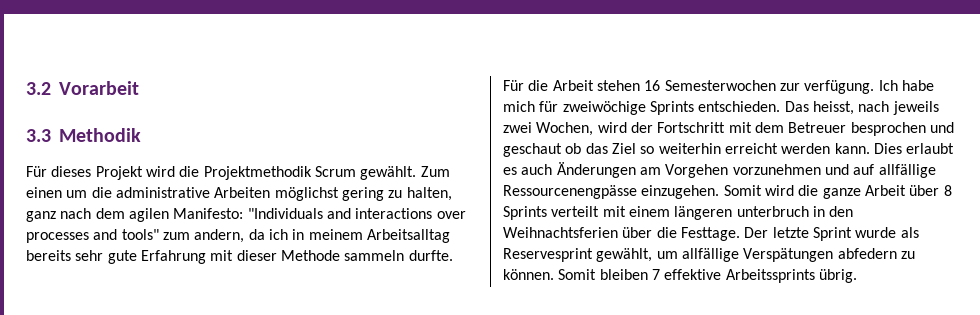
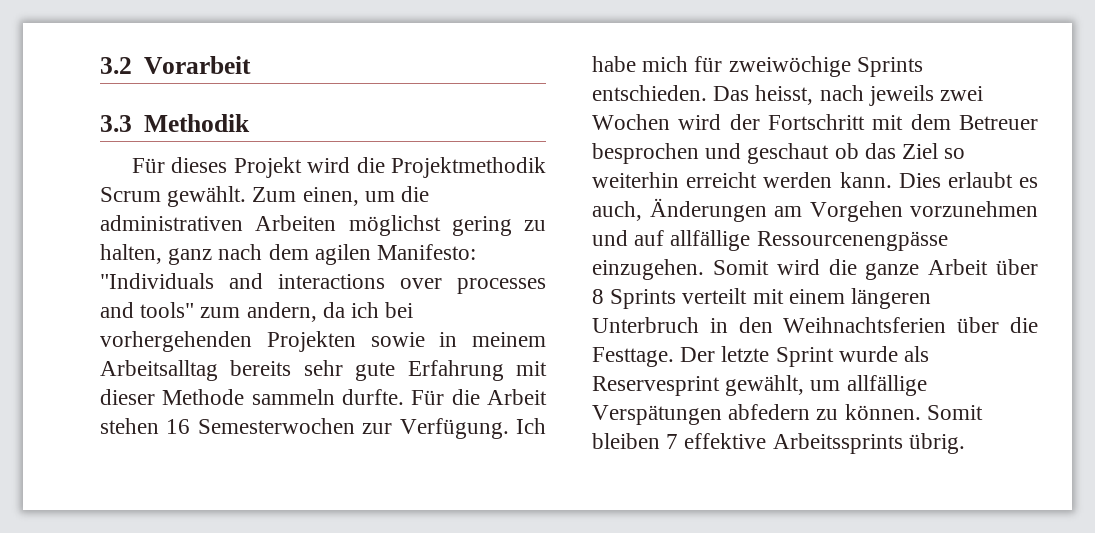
- Zum einen um die administrative Arbeiten möglichst gering zu halten, ganz nach dem agilen Manifesto: "Individuals and interactions over processes and tools" zum andern, da ich in meinem Arbeitsalltag bereits sehr gute Erfahrung mit dieser Methode sammeln durfte.
+ Zum einen, um die administrativen Arbeiten möglichst gering zu halten, ganz nach dem agilen Manifesto: "Individuals and interactions over processes and tools" zum andern, da ich bei vorhergehenden Projekten sowie in meinem Arbeitsalltag bereits sehr gute Erfahrung mit dieser Methode sammeln durfte.
- Für die Arbeit stehen 16 Semesterwochen zur verfügung.
+ Für die Arbeit stehen 16 Semesterwochen zur Verfügung.
- Das heisst, nach jeweils zwei Wochen, wird der Fortschritt mit dem Betreuer besprochen und geschaut ob das Ziel so weiterhin erreicht werden kann.
+ Das heisst, nach jeweils zwei Wochen wird der Fortschritt mit dem Betreuer besprochen und geschaut ob das Ziel so weiterhin erreicht werden kann.
- Dies erlaubt es auch Änderungen am Vorgehen vorzunehmen und auf allfällige Ressourcenengpässe einzugehen.
+ Dies erlaubt es auch, Änderungen am Vorgehen vorzunehmen und auf allfällige Ressourcenengpässe einzugehen.
- Somit wird die ganze Arbeit über 8 Sprints verteilt mit einem längeren unterbruch in den Weihnachtsferien über die Festtage.
+ Somit wird die ganze Arbeit über 8 Sprints verteilt mit einem längeren Unterbruch in den Weihnachtsferien über die Festtage.

